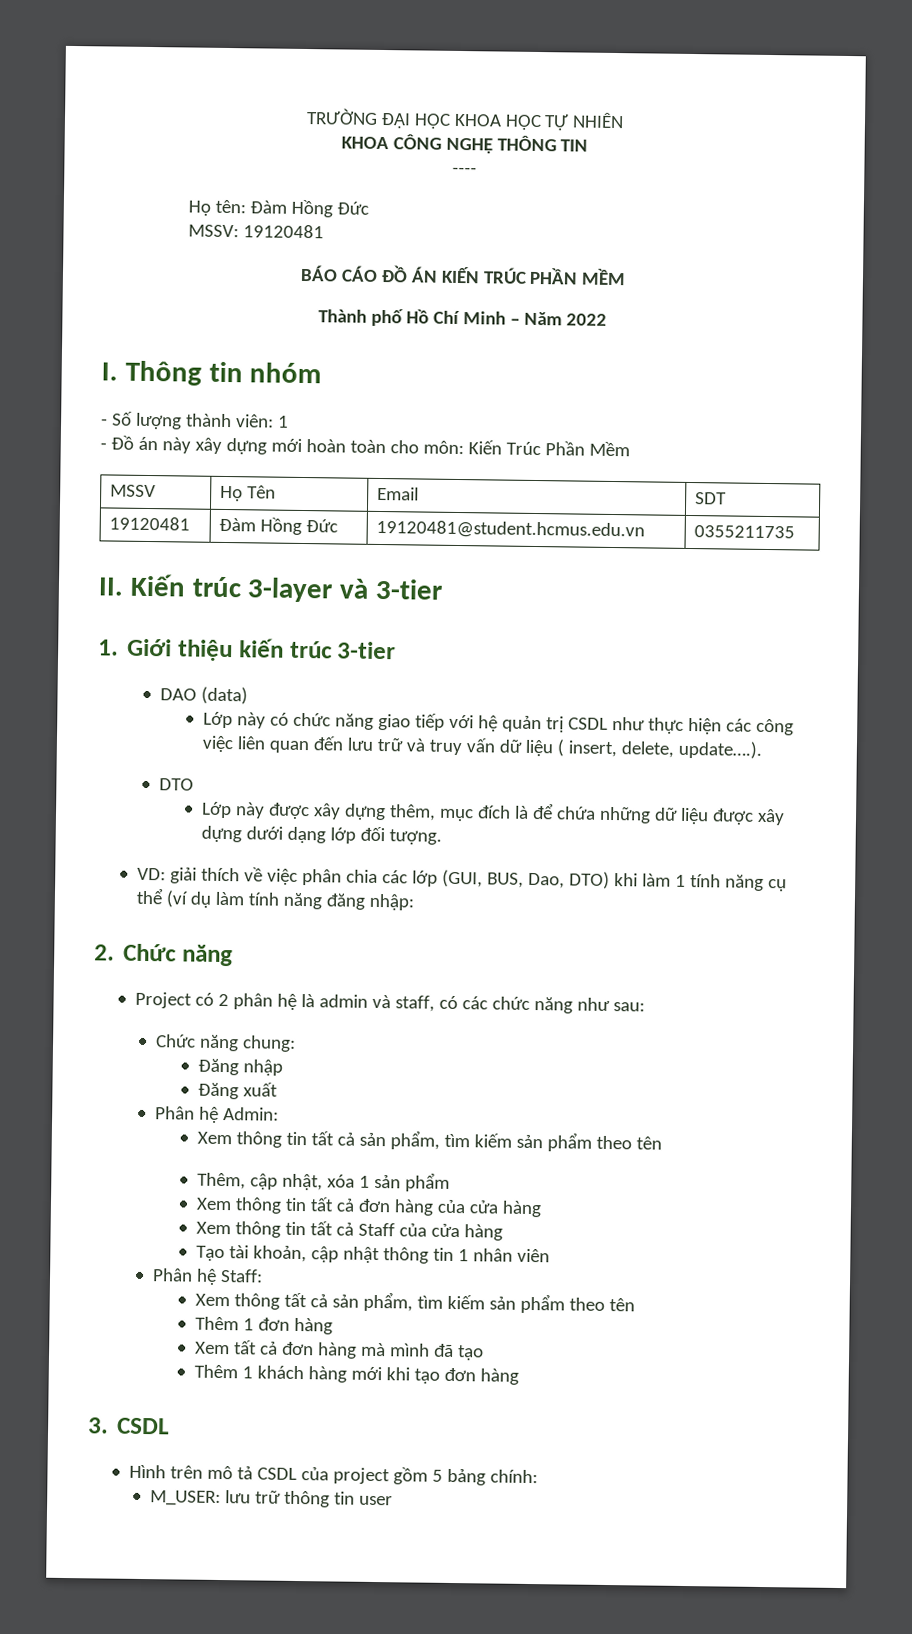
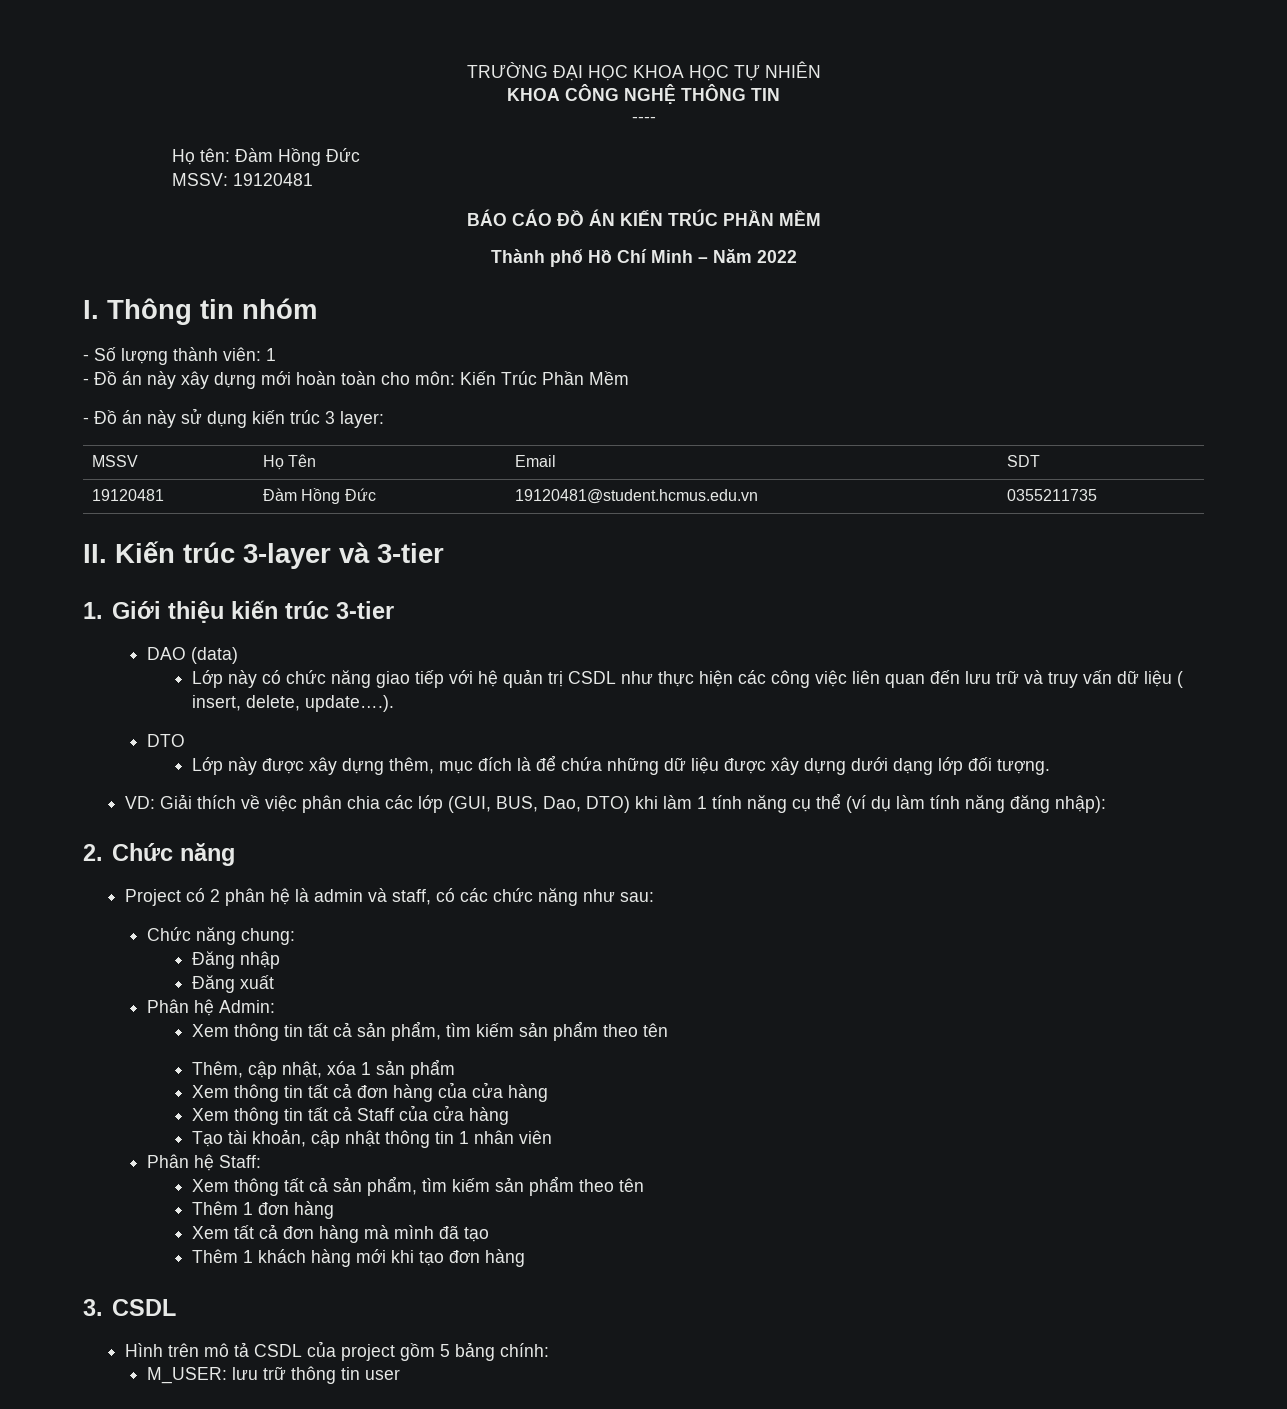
+ - Đồ án này sử dụng kiến trúc 3 layer:
- VD: giải thích về việc phân chia các lớp (GUI, BUS, Dao, DTO) khi làm 1 tính năng cụ thể (ví dụ làm tính năng đăng nhập:
+ VD: Giải thích về việc phân chia các lớp (GUI, BUS, Dao, DTO) khi làm 1 tính năng cụ thể (ví dụ làm tính năng đăng nhập):

